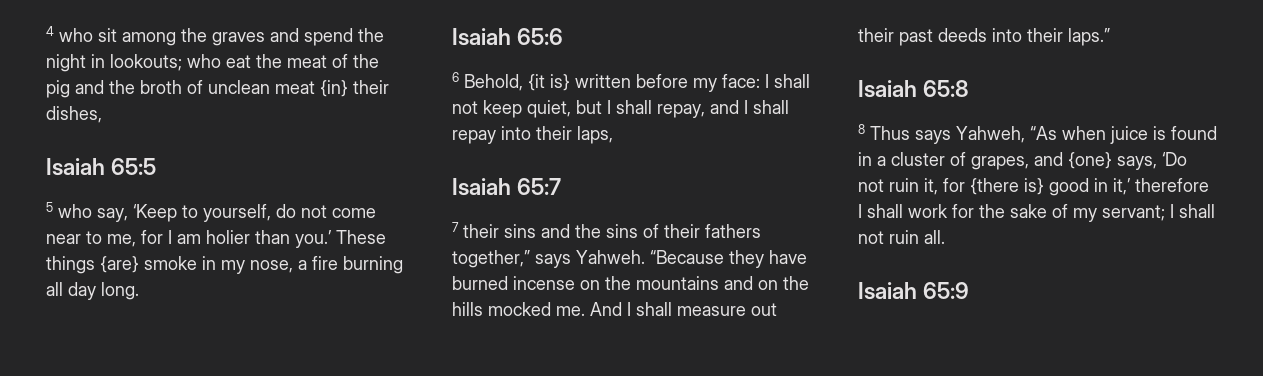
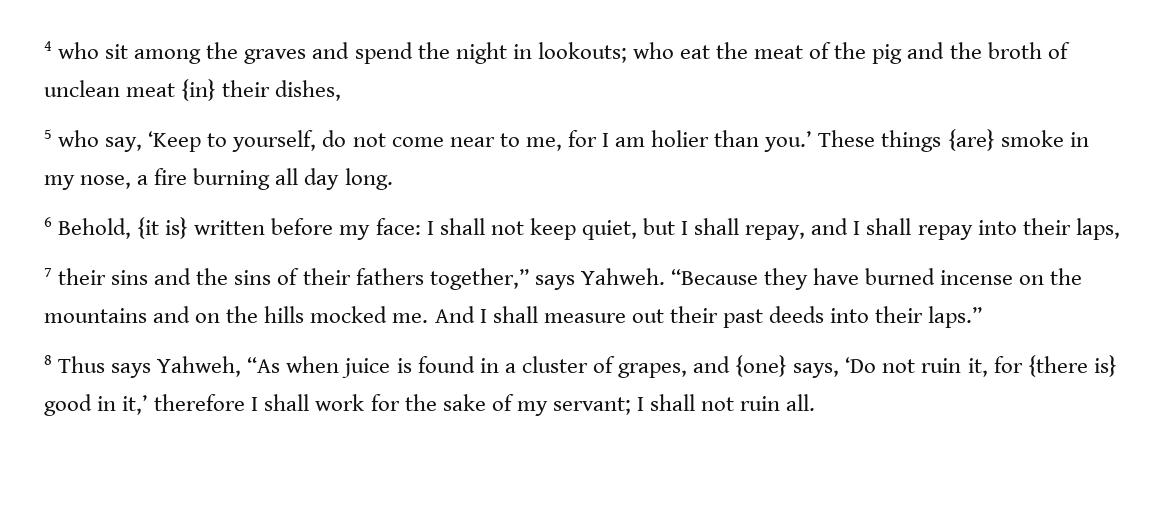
- Isaiah 65:5
- Isaiah 65:6
- Isaiah 65:7
- Isaiah 65:8
- Isaiah 65:9

